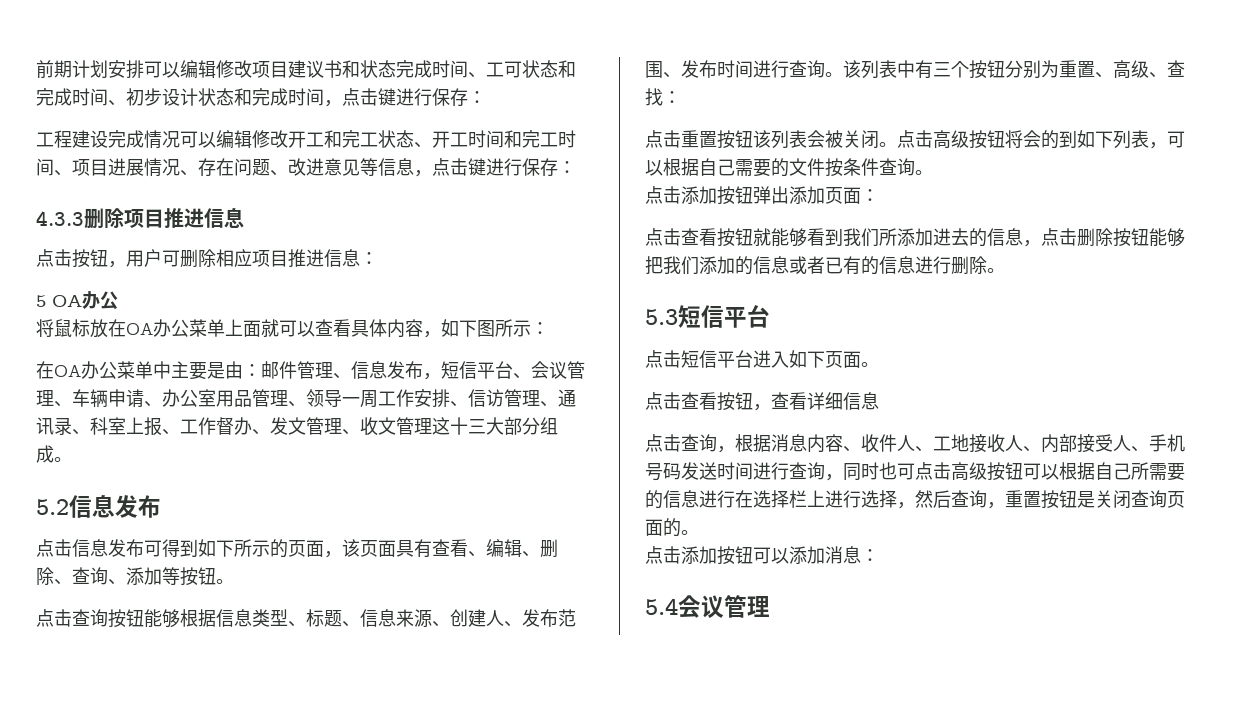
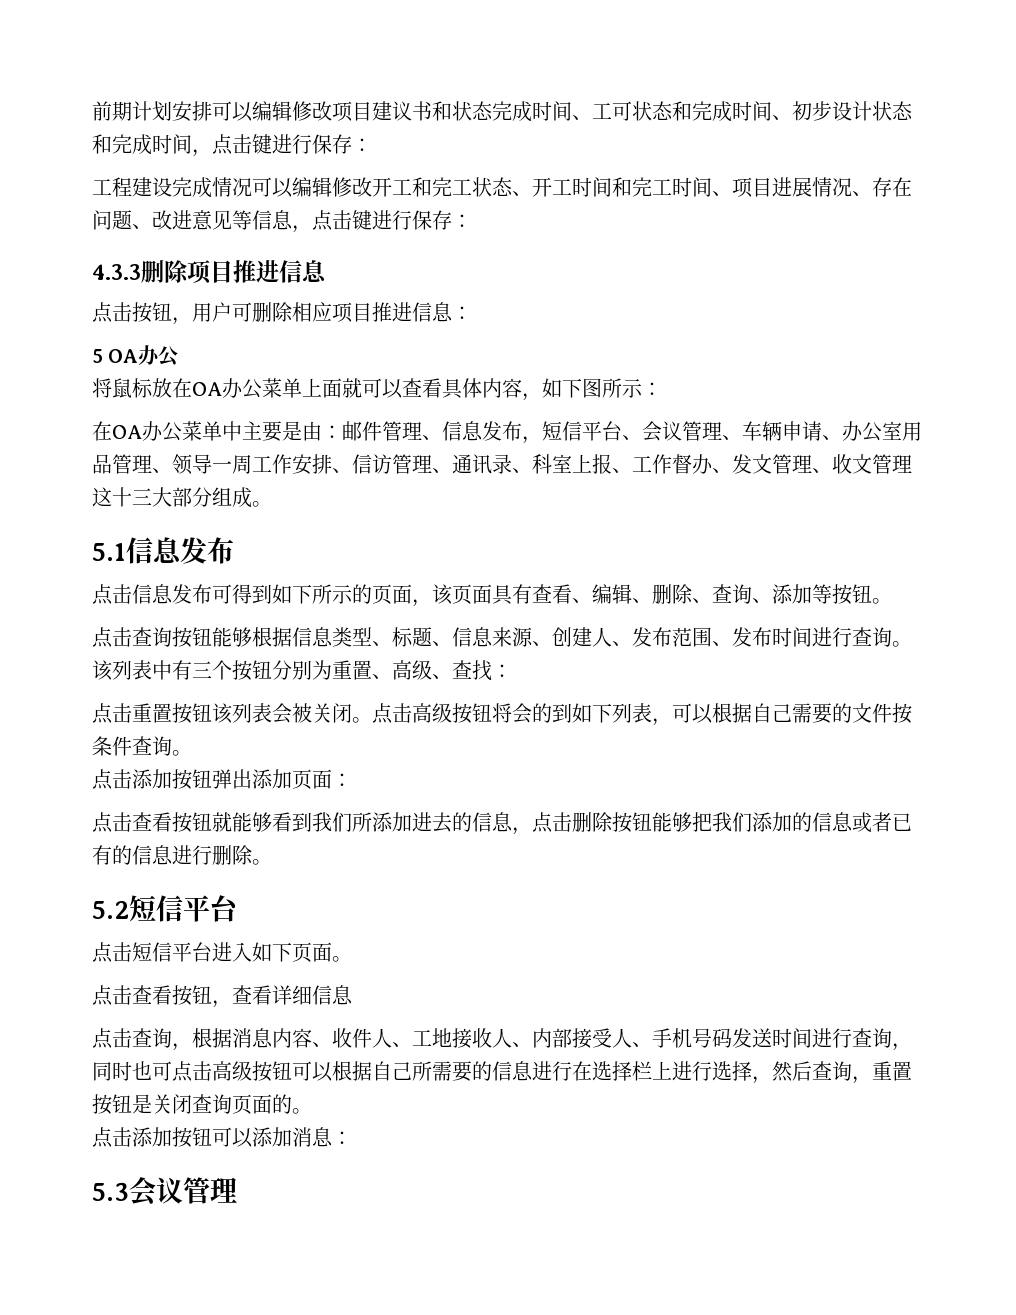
- 5.2信息发布
+ 5.1信息发布
- 5.3短信平台
+ 5.2短信平台
- 5.4会议管理
+ 5.3会议管理

